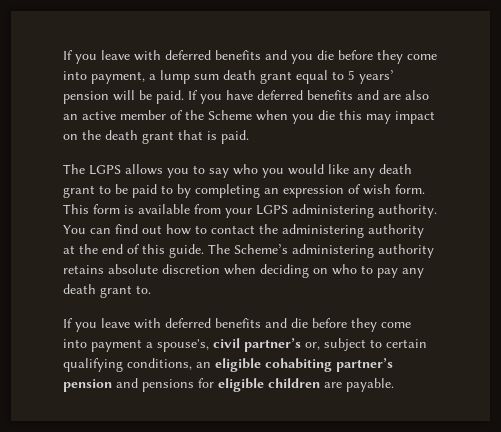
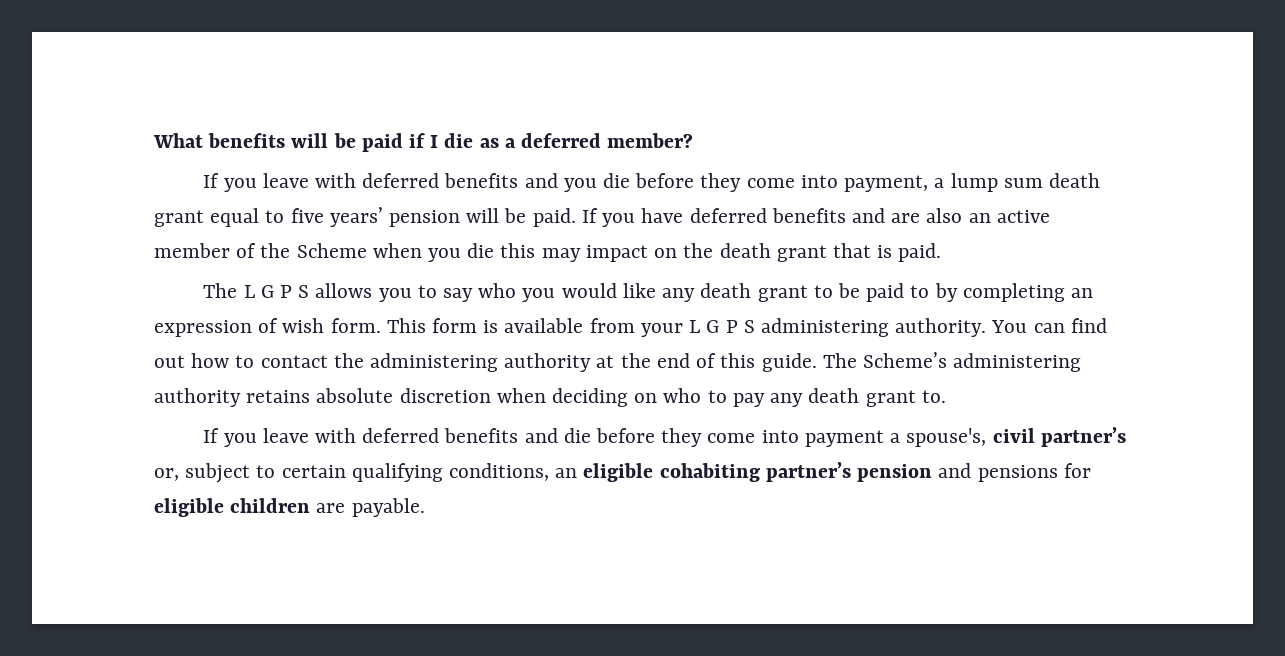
+ What benefits will be paid if I die as a deferred member?
- If you leave with deferred benefits and you die before they come into payment, a lump sum death grant equal to 5 years’ pension will be paid.
+ If you leave with deferred benefits and you die before they come into payment, a lump sum death grant equal to five years’ pension will be paid.
- The LGPS allows you to say who you would like any death grant to be paid to by completing an expression of wish form.
+ The L G P S allows you to say who you would like any death grant to be paid to by completing an expression of wish form.
- This form is available from your LGPS administering authority.
+ This form is available from your L G P S administering authority.

